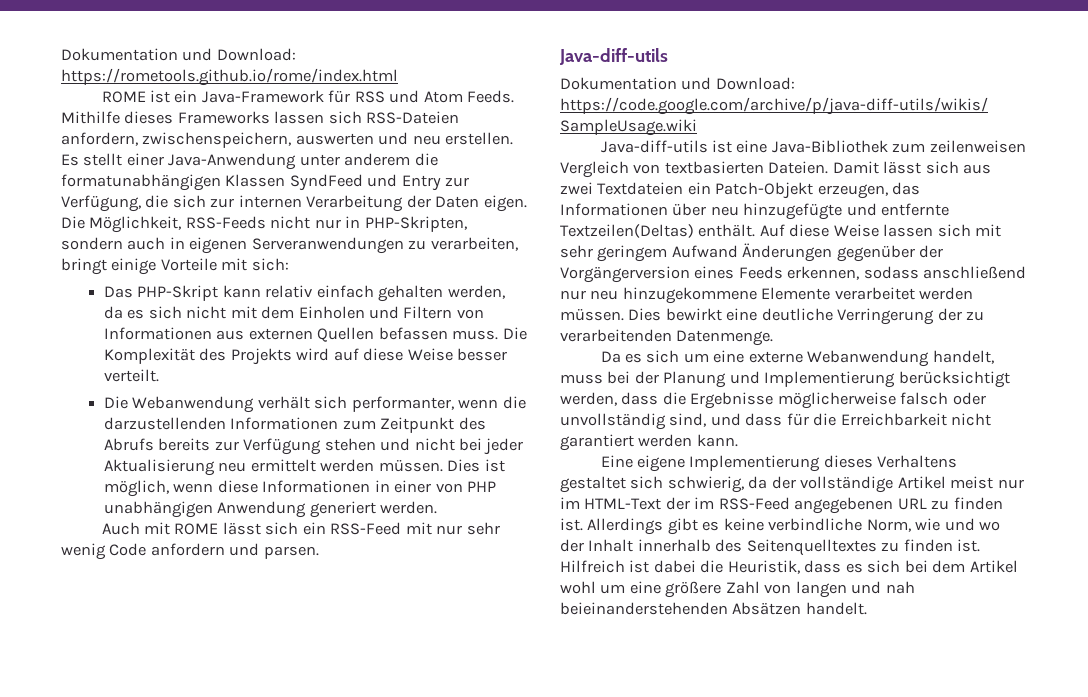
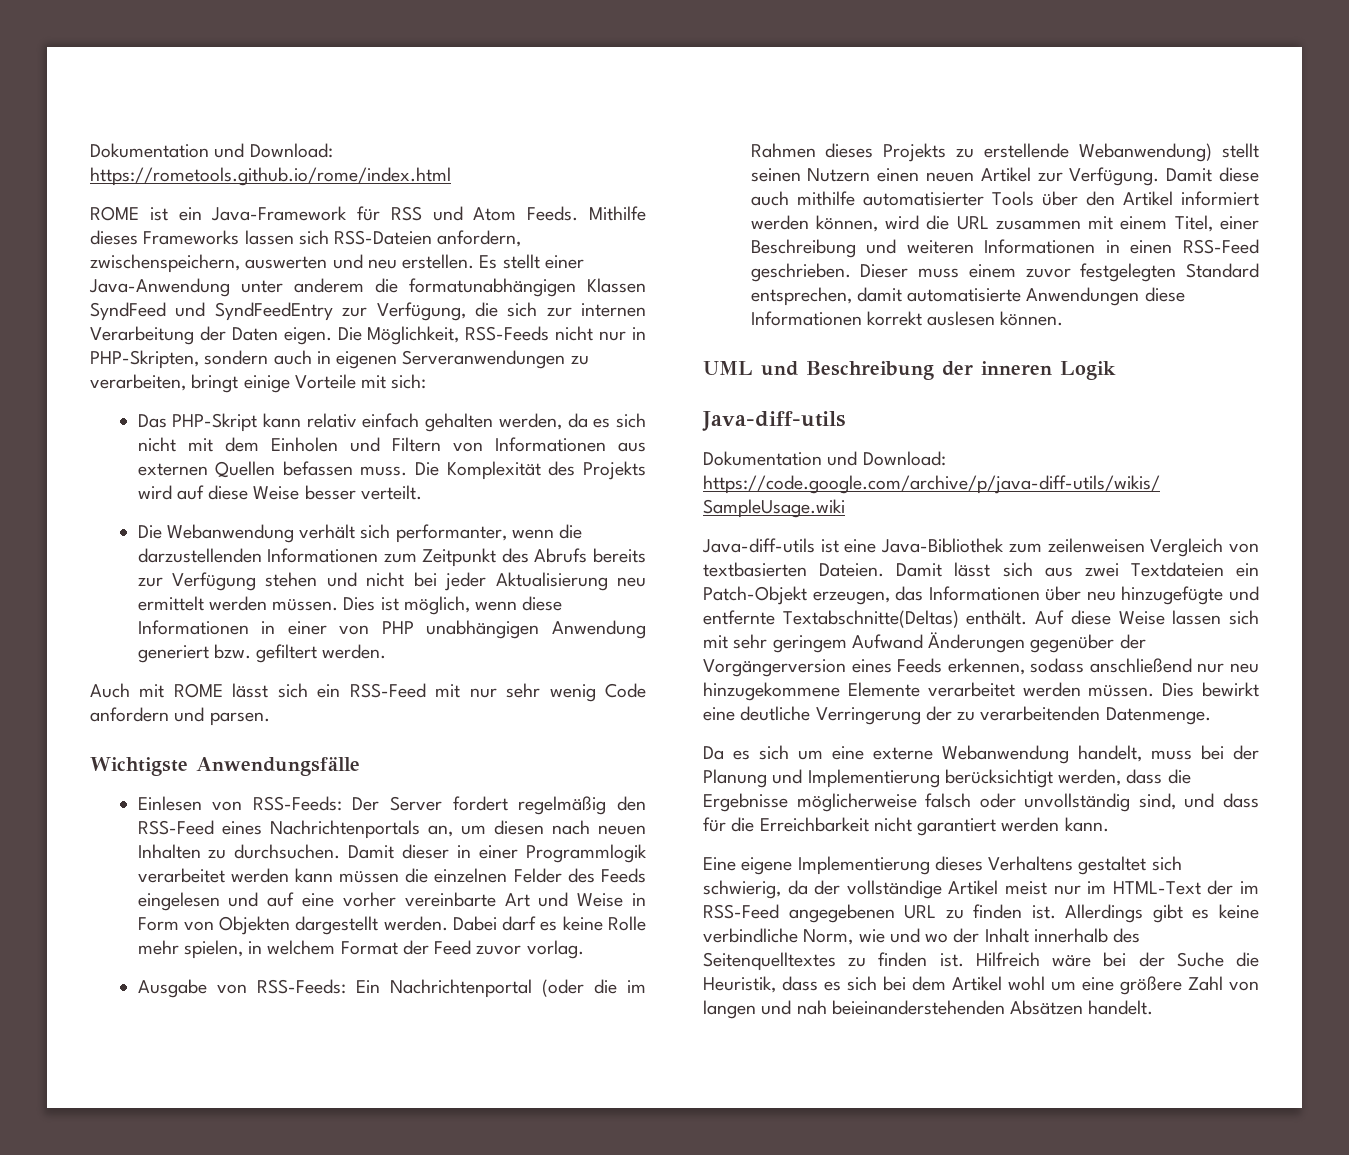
- Es stellt einer Java-Anwendung unter anderem die formatunabhängigen Klassen SyndFeed und Entry zur Verfügung, die sich zur internen Verarbeitung der Daten eigen.
+ Es stellt einer Java-Anwendung unter anderem die formatunabhängigen Klassen SyndFeed und SyndFeedEntry zur Verfügung, die sich zur internen Verarbeitung der Daten eigen.
- Dies ist möglich, wenn diese Informationen in einer von PHP unabhängigen Anwendung generiert werden.
+ Dies ist möglich, wenn diese Informationen in einer von PHP unabhängigen Anwendung generiert bzw. gefiltert werden.
+ Wichtigste Anwendungsfälle
+ Einlesen von RSS-Feeds: Der Server fordert regelmäßig den RSS-Feed eines Nachrichtenportals an, um diesen nach neuen Inhalten zu durchsuchen. Damit dieser in einer Programmlogik verarbeitet werden kann müssen die einzelnen Felder des Feeds eingelesen und auf eine vorher vereinbarte Art und Weise in Form von Objekten dargestellt werden. Dabei darf es keine Rolle mehr spielen, in welchem Format der Feed zuvor vorlag.
+ Ausgabe von RSS-Feeds: Ein Nachrichtenportal (oder die im Rahmen dieses Projekts zu erstellende Webanwendung) stellt seinen Nutzern einen neuen Artikel zur Verfügung. Damit diese auch mithilfe automatisierter Tools über den Artikel informiert werden können, wird die URL zusammen mit einem Titel, einer Beschreibung und weiteren Informationen in einen RSS-Feed geschrieben. Dieser muss einem zuvor festgelegten Standard entsprechen, damit automatisierte Anwendungen diese Informationen korrekt auslesen können.
+ UML und Beschreibung der inneren Logik
- Damit lässt sich aus zwei Textdateien ein Patch-Objekt erzeugen, das Informationen über neu hinzugefügte und entfernte Textzeilen(Deltas) enthält.
+ Damit lässt sich aus zwei Textdateien ein Patch-Objekt erzeugen, das Informationen über neu hinzugefügte und entfernte Textabschnitte(Deltas) enthält.
- Hilfreich ist dabei die Heuristik, dass es sich bei dem Artikel wohl um eine größere Zahl von langen und nah beieinanderstehenden Absätzen handelt.
+ Hilfreich wäre bei der Suche die Heuristik, dass es sich bei dem Artikel wohl um eine größere Zahl von langen und nah beieinanderstehenden Absätzen handelt.

